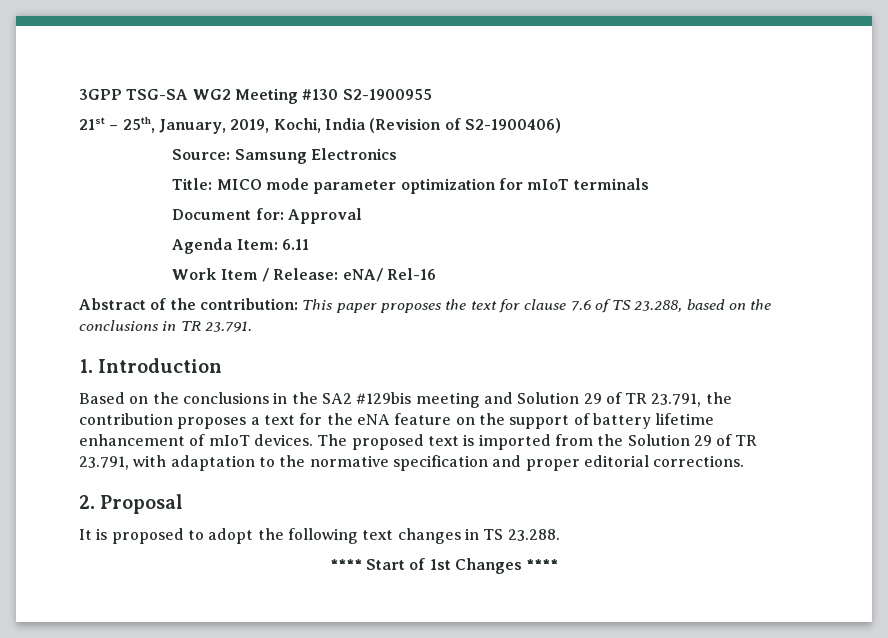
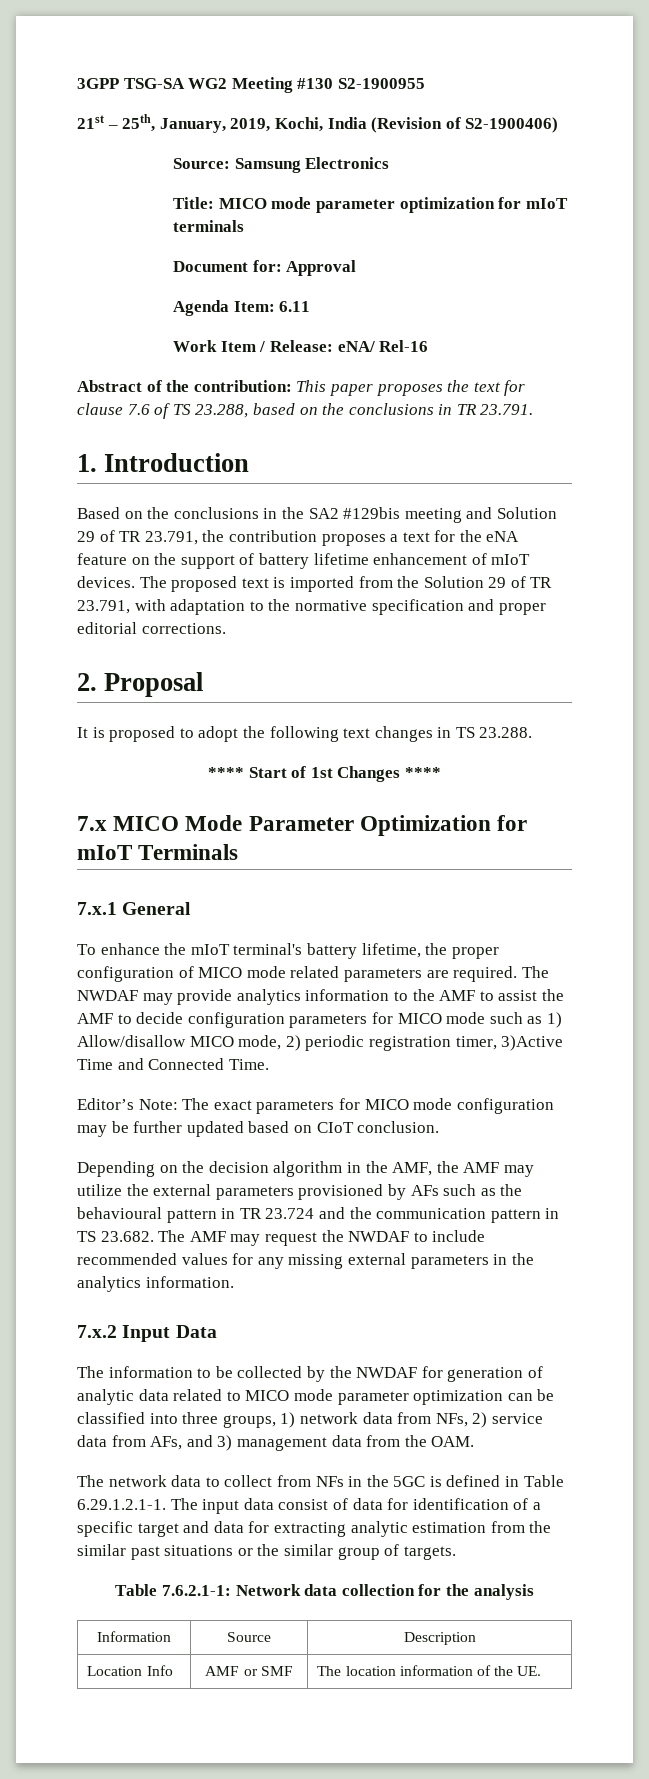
+ 7.x MICO Mode Parameter Optimization for mIoT Terminals
+ 7.x.1 General
+ To enhance the mIoT terminal's battery lifetime, the proper configuration of MICO mode related parameters are required. The NWDAF may provide analytics information to the AMF to assist the AMF to decide configuration parameters for MICO mode such as 1) Allow/disallow MICO mode, 2) periodic registration timer, 3)Active Time and Connected Time.
+ Editor’s Note: The exact parameters for MICO mode configuration may be further updated based on CIoT conclusion.
+ Depending on the decision algorithm in the AMF, the AMF may utilize the external parameters provisioned by AFs such as the behavioural pattern in TR 23.724 and the communication pattern in TS 23.682. The AMF may request the NWDAF to include recommended values for any missing external parameters in the analytics information.
+ 7.x.2 Input Data
+ The information to be collected by the NWDAF for generation of analytic data related to MICO mode parameter optimization can be classified into three groups, 1) network data from NFs, 2) service data from AFs, and 3) management data from the OAM.
+ The network data to collect from NFs in the 5GC is defined in Table 6.29.1.2.1-1. The input data consist of data for identification of a specific target and data for extracting analytic estimation from the similar past situations or the similar group of targets.
+ Table 7.6.2.1-1: Network data collection for the analysis
+ Information | Source | Description
+ Location Info | AMF or SMF | The location information of the UE.

